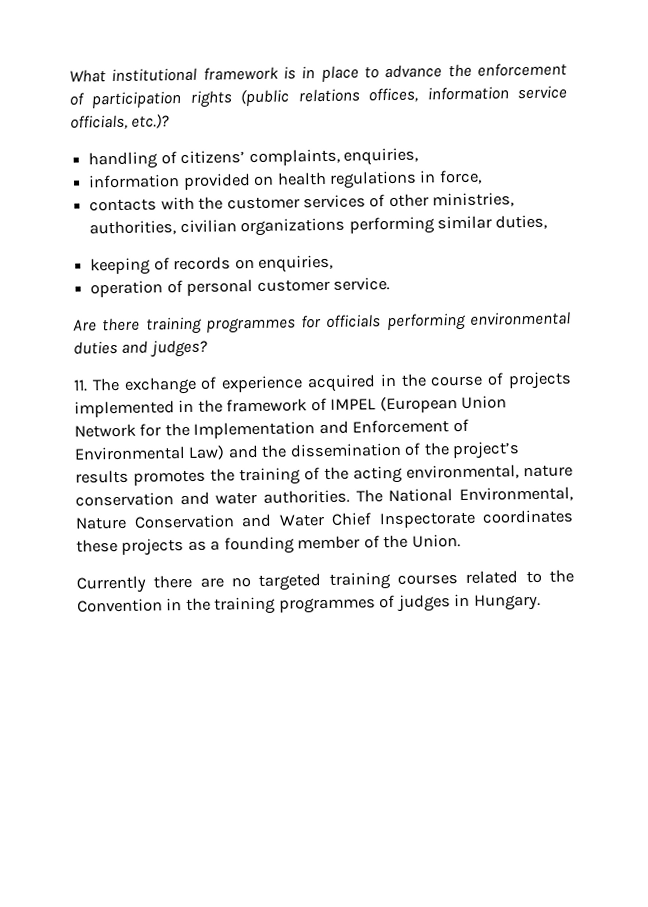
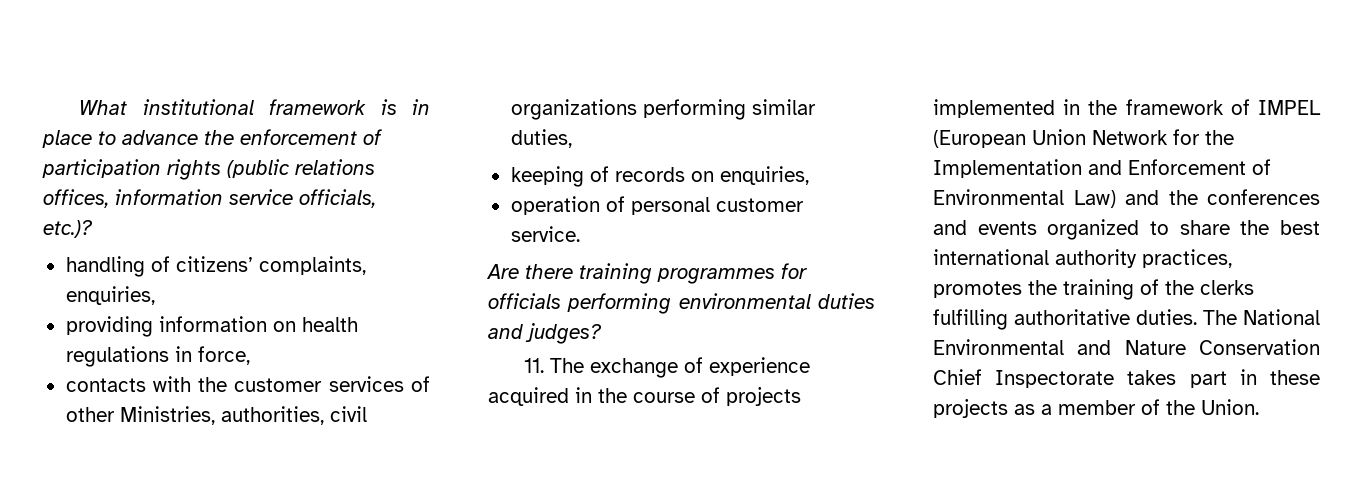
- information provided on health regulations in force,
+ providing information on health regulations in force,
- contacts with the customer services of other ministries, authorities, civilian organizations performing similar duties,
+ contacts with the customer services of other Ministries, authorities, civil organizations performing similar duties,
- 11. The exchange of experience acquired in the course of projects implemented in the framework of IMPEL (European Union Network for the Implementation and Enforcement of Environmental Law) and the dissemination of the project’s results promotes the training of the acting environmental, nature conservation and water authorities. The National Environmental, Nature Conservation and Water Chief Inspectorate coordinates these projects as a founding member of the Union.
+ 11. The exchange of experience acquired in the course of projects implemented in the framework of IMPEL (European Union Network for the Implementation and Enforcement of Environmental Law) and the conferences and events organized to share the best international authority practices, promotes the training of the clerks fulfilling authoritative duties. The National Environmental and Nature Conservation Chief Inspectorate takes part in these projects as a member of the Union.
- Currently there are no targeted training courses related to the Convention in the training programmes of judges in Hungary.

